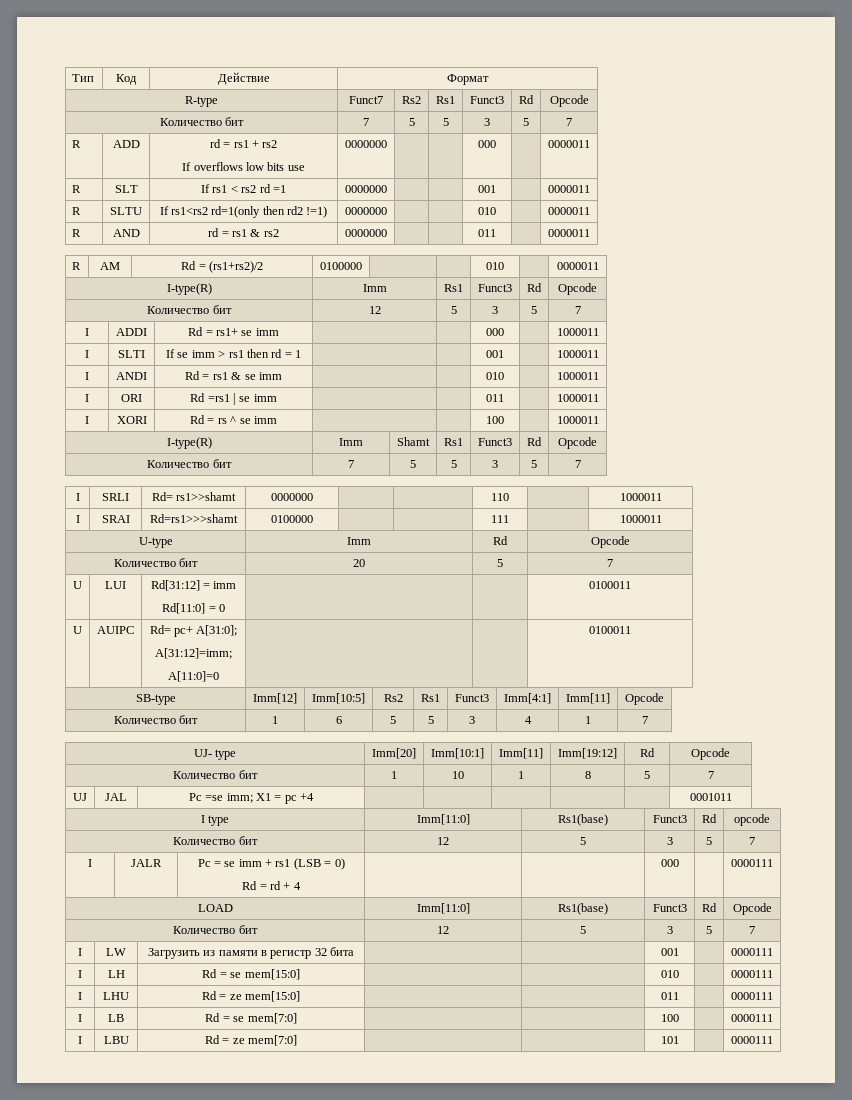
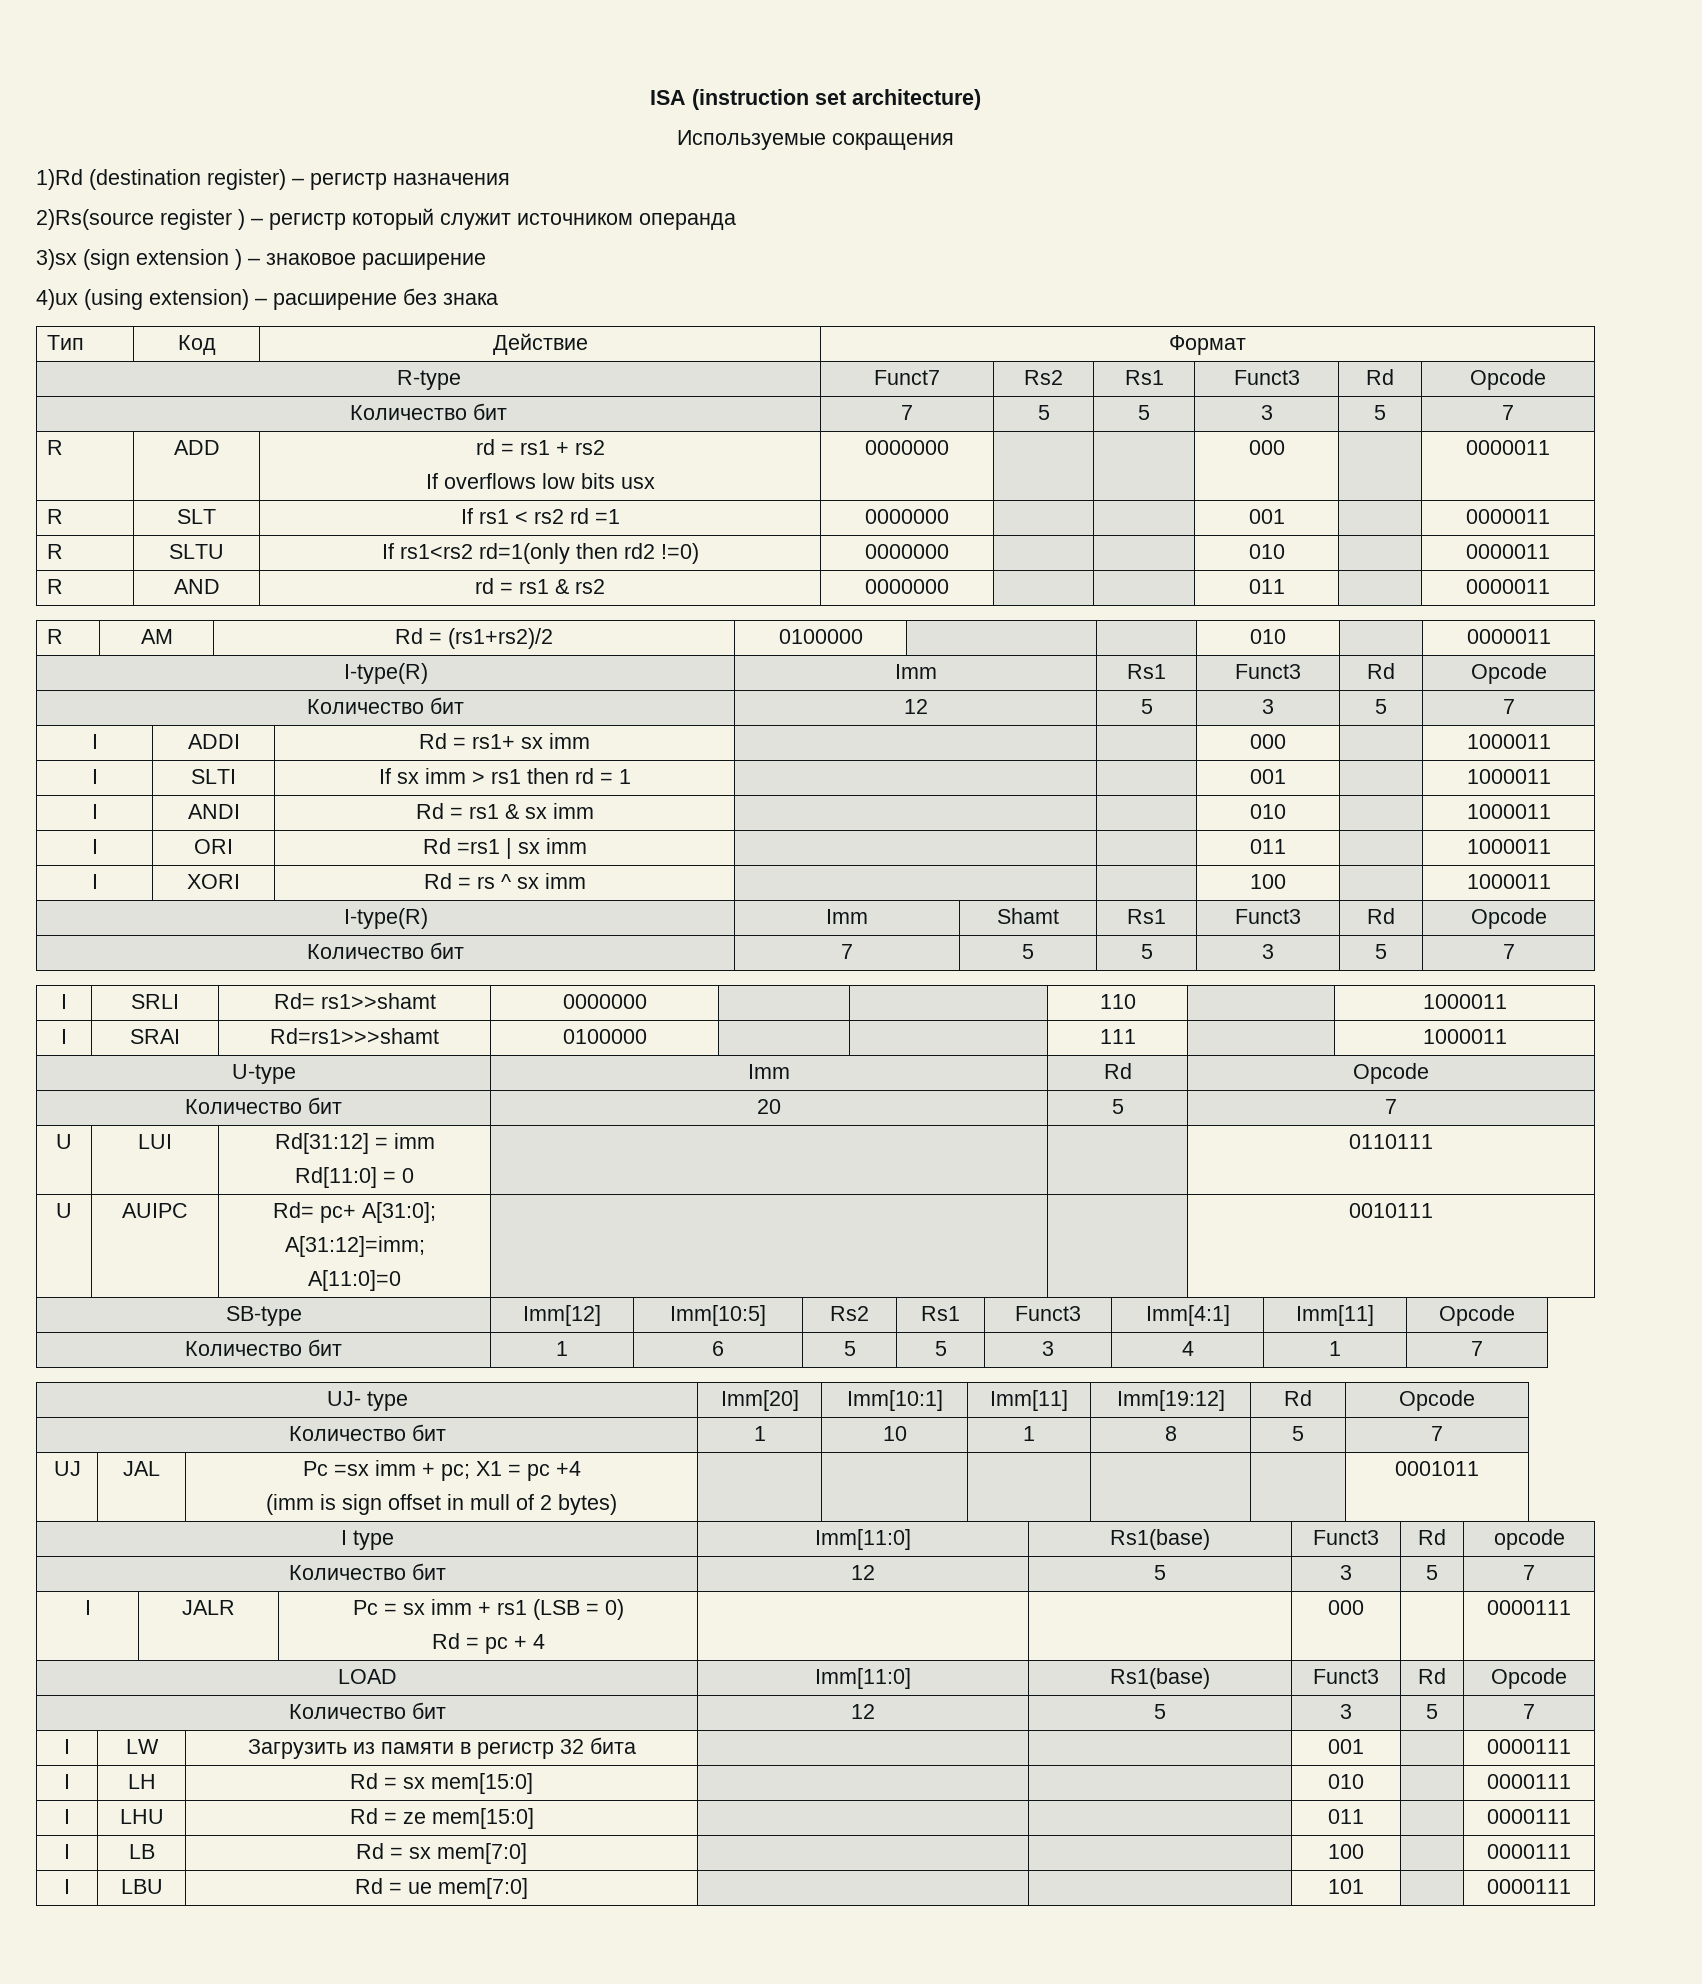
+ ISA (instruction set architecture)
+ Используемые сокращения
+ 1)Rd (destination register) – регистр назначения
+ 2)Rs(source register ) – регистр который служит источником операнда
+ 3)sx (sign extension ) – знаковое расширение
+ 4)ux (using extension) – расширение без знака
  R | ADD | rd = rs1 + rs2
- If overflows low bits use | 0000000 | | | 000 | | 0000011
+ If overflows low bits usx | 0000000 | | | 000 | | 0000011
- R | SLTU | If rs1<rs2 rd=1(only then rd2 !=1) | 0000000 | | | 010 | | 0000011
+ R | SLTU | If rs1<rs2 rd=1(only then rd2 !=0) | 0000000 | | | 010 | | 0000011
- I | ADDI | Rd = rs1+ se imm | | | 000 | | 1000011
+ I | ADDI | Rd = rs1+ sx imm | | | 000 | | 1000011
- I | SLTI | If se imm > rs1 then rd = 1 | | | 001 | | 1000011
+ I | SLTI | If sx imm > rs1 then rd = 1 | | | 001 | | 1000011
- I | ANDI | Rd = rs1 & se imm | | | 010 | | 1000011
+ I | ANDI | Rd = rs1 & sx imm | | | 010 | | 1000011
- I | ORI | Rd =rs1 | se imm | | | 011 | | 1000011
+ I | ORI | Rd =rs1 | sx imm | | | 011 | | 1000011
- I | XORI | Rd = rs ^ se imm | | | 100 | | 1000011
+ I | XORI | Rd = rs ^ sx imm | | | 100 | | 1000011
  U | LUI | Rd[31:12] = imm
- Rd[11:0] = 0 | | | 0100011
+ Rd[11:0] = 0 | | | 0110111
  U | AUIPC | Rd= pc+ A[31:0];
  A[31:12]=imm;
- A[11:0]=0 | | | 0100011
+ A[11:0]=0 | | | 0010111
- UJ | JAL | Pc =se imm; X1 = pc +4 | | | | | | 0001011
+ UJ | JAL | Pc =sx imm + pc; X1 = pc +4
+ (imm is sign offset in mull of 2 bytes) | | | | | | 0001011
- I | JALR | Pc = se imm + rs1 (LSB = 0)
- Rd = rd + 4 | | | 000 | | 0000111
+ I | JALR | Pc = sx imm + rs1 (LSB = 0)
+ Rd = pc + 4 | | | 000 | | 0000111
- I | LH | Rd = se mem[15:0] | | | 010 | | 0000111
+ I | LH | Rd = sx mem[15:0] | | | 010 | | 0000111
- I | LB | Rd = se mem[7:0] | | | 100 | | 0000111
+ I | LB | Rd = sx mem[7:0] | | | 100 | | 0000111
- I | LBU | Rd = ze mem[7:0] | | | 101 | | 0000111
+ I | LBU | Rd = ue mem[7:0] | | | 101 | | 0000111

